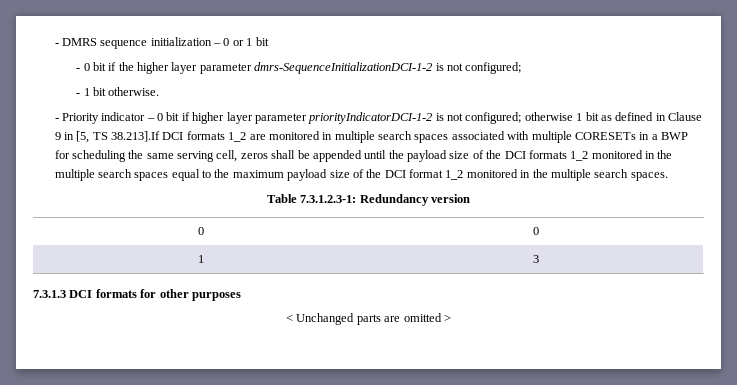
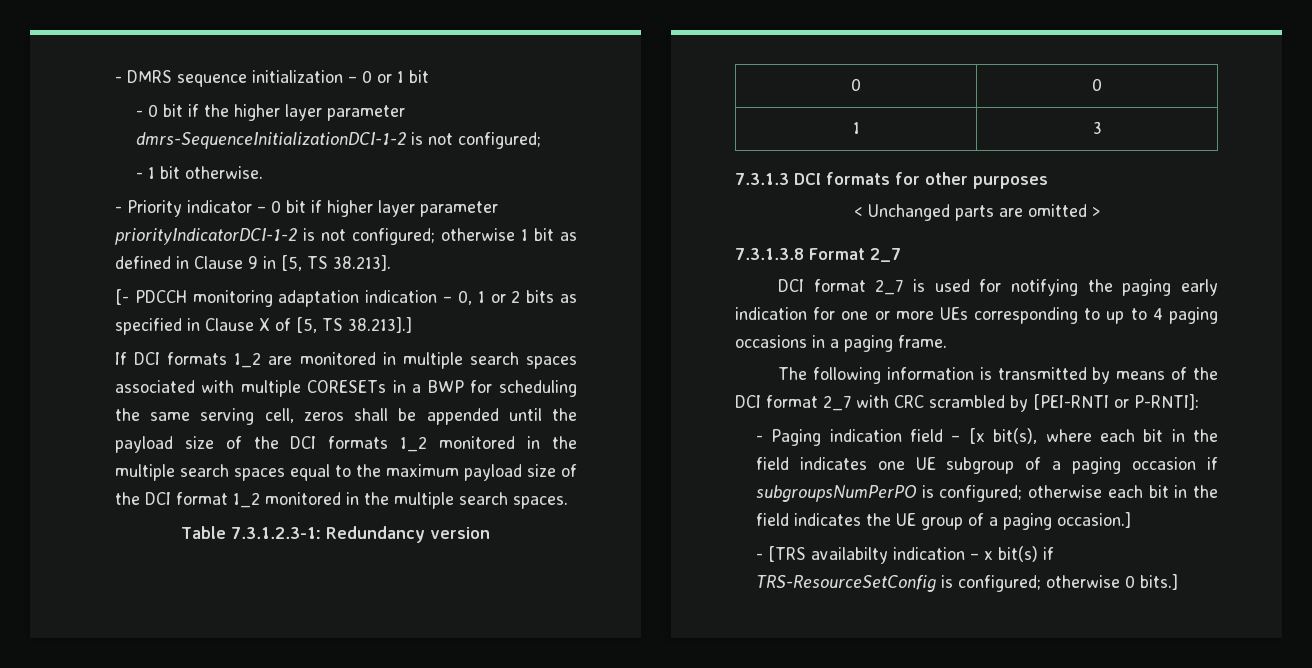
- otherwise 1 bit as defined in Clause 9 in [5, TS 38.213].If DCI formats 1_2 are monitored in multiple search spaces associated with multiple CORESETs in a BWP for scheduling the same serving cell, zeros shall be appended until the payload size of the DCI formats 1_2 monitored in the multiple search spaces equal to the maximum payload size of the DCI format 1_2 monitored in the multiple search spaces.
+ otherwise 1 bit as defined in Clause 9 in [5, TS 38.213].
+ [- PDCCH monitoring adaptation indication – 0, 1 or 2 bits as specified in Clause X of [5, TS 38.213].]
+ If DCI formats 1_2 are monitored in multiple search spaces associated with multiple CORESETs in a BWP for scheduling the same serving cell, zeros shall be appended until the payload size of the DCI formats 1_2 monitored in the multiple search spaces equal to the maximum payload size of the DCI format 1_2 monitored in the multiple search spaces.
+ 7.3.1.3.8 Format 2_7
+ DCI format 2_7 is used for notifying the paging early indication for one or more UEs corresponding to up to 4 paging occasions in a paging frame.
+ The following information is transmitted by means of the DCI format 2_7 with CRC scrambled by [PEI-RNTI or P-RNTI]:
+ - Paging indication field – [x bit(s), where each bit in the field indicates one UE subgroup of a paging occasion if subgroupsNumPerPO is configured; otherwise each bit in the field indicates the UE group of a paging occasion.]
+ - [TRS availabilty indication – x bit(s) if TRS-ResourceSetConfig is configured; otherwise 0 bits.]

